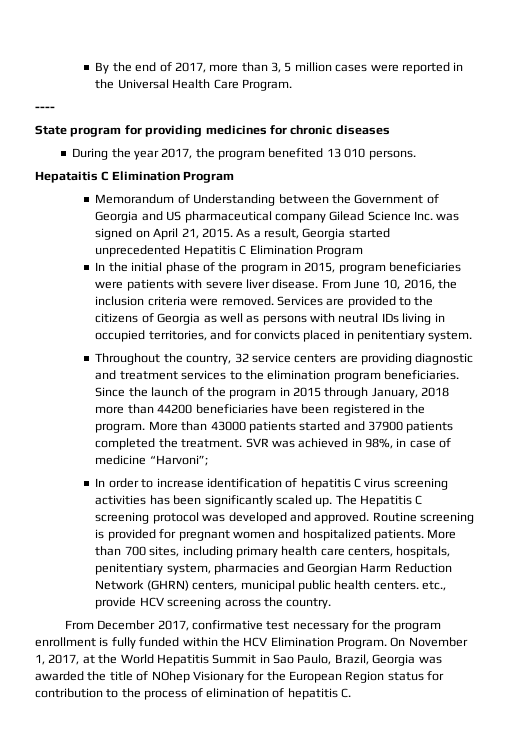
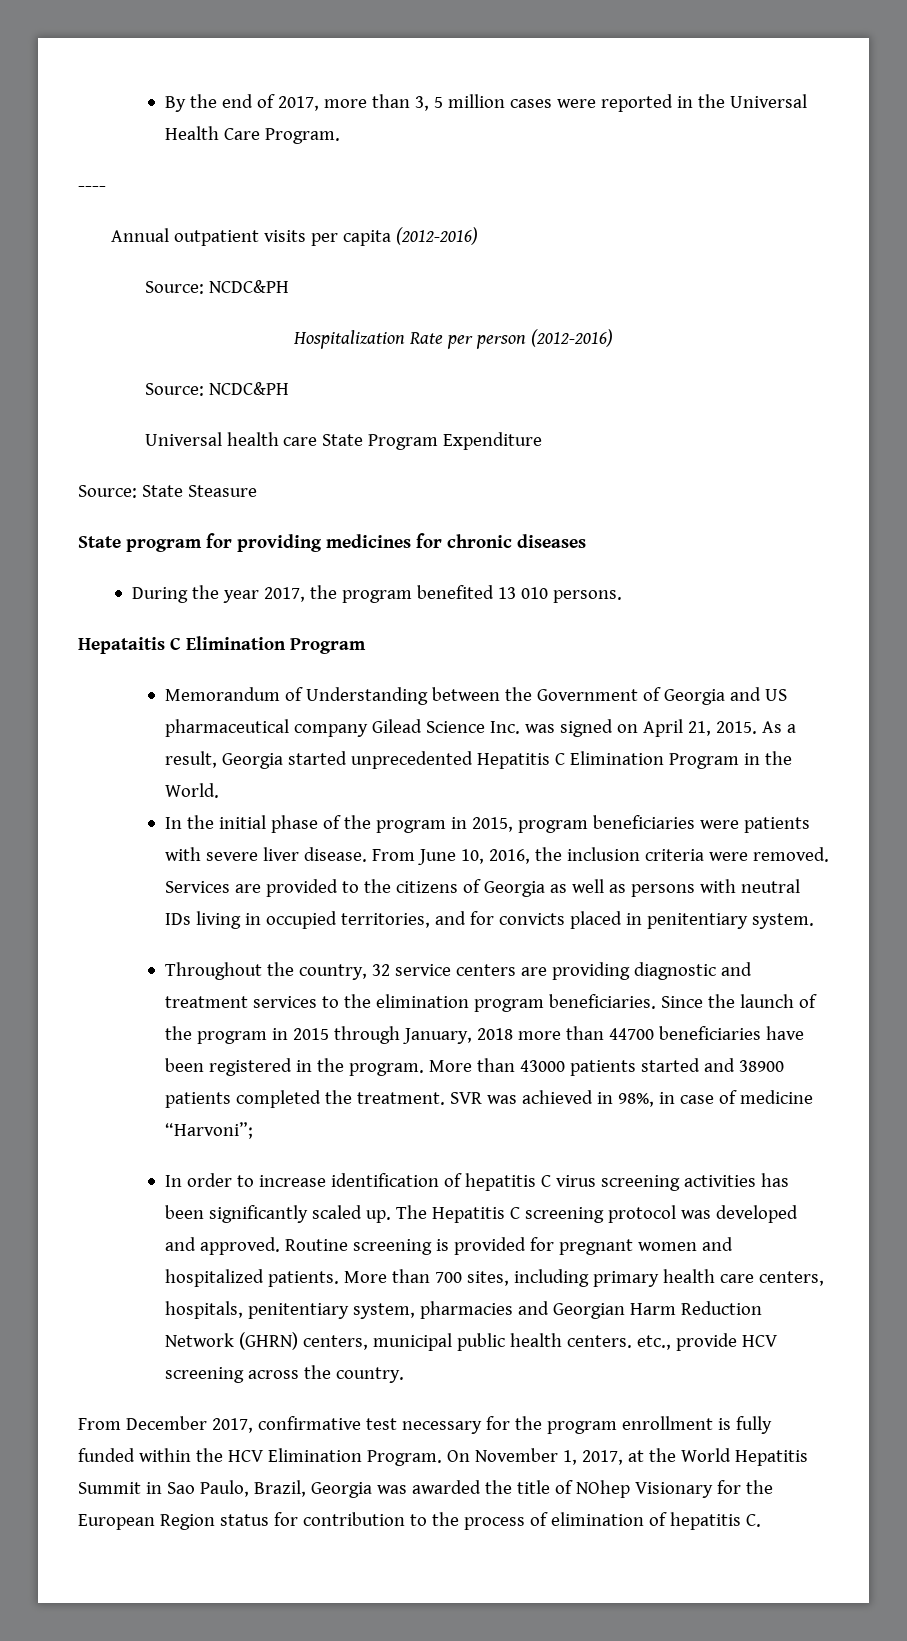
+ Annual outpatient visits per capita (2012-2016)
+ Source: NCDC&PH
+ Hospitalization Rate per person (2012-2016)
+ Source: NCDC&PH
+ Universal health care State Program Expenditure
+ Source: State Steasure
- As a result, Georgia started unprecedented Hepatitis C Elimination Program
+ As a result, Georgia started unprecedented Hepatitis C Elimination Program in the World.
- Since the launch of the program in 2015 through January, 2018 more than 44200 beneficiaries have been registered in the program.
+ Since the launch of the program in 2015 through January, 2018 more than 44700 beneficiaries have been registered in the program.
- More than 43000 patients started and 37900 patients completed the treatment.
+ More than 43000 patients started and 38900 patients completed the treatment.

